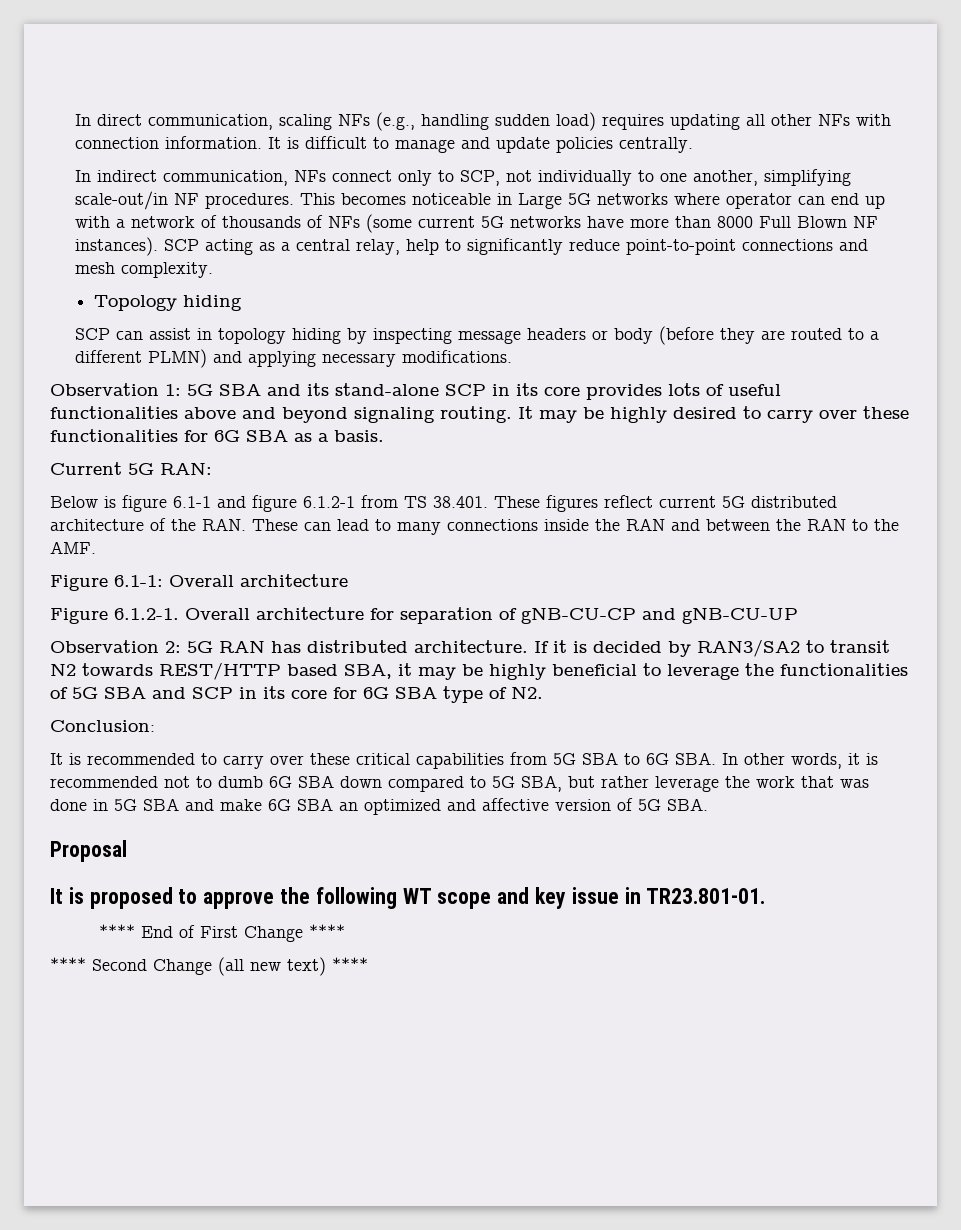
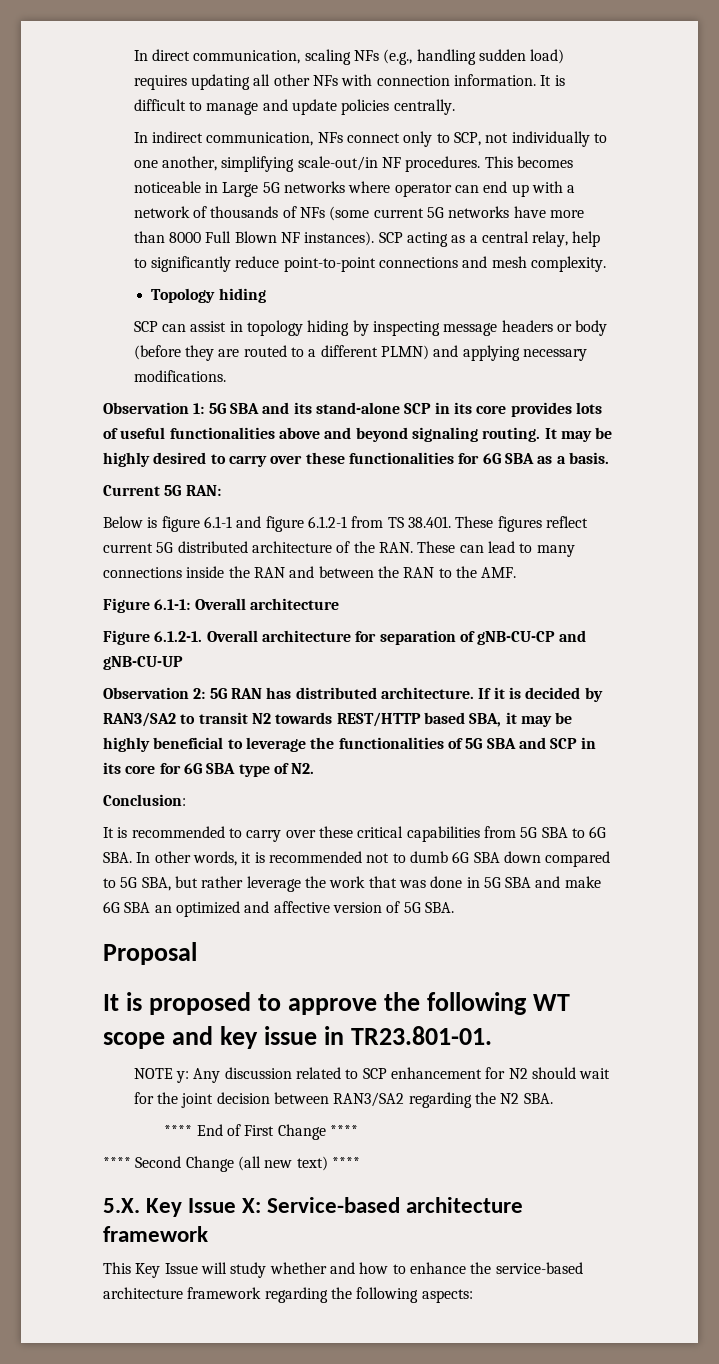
+ NOTE y: Any discussion related to SCP enhancement for N2 should wait for the joint decision between RAN3/SA2 regarding the N2 SBA.
+ 5.X. Key Issue X: Service-based architecture framework
+ This Key Issue will study whether and how to enhance the service-based architecture framework regarding the following aspects:

